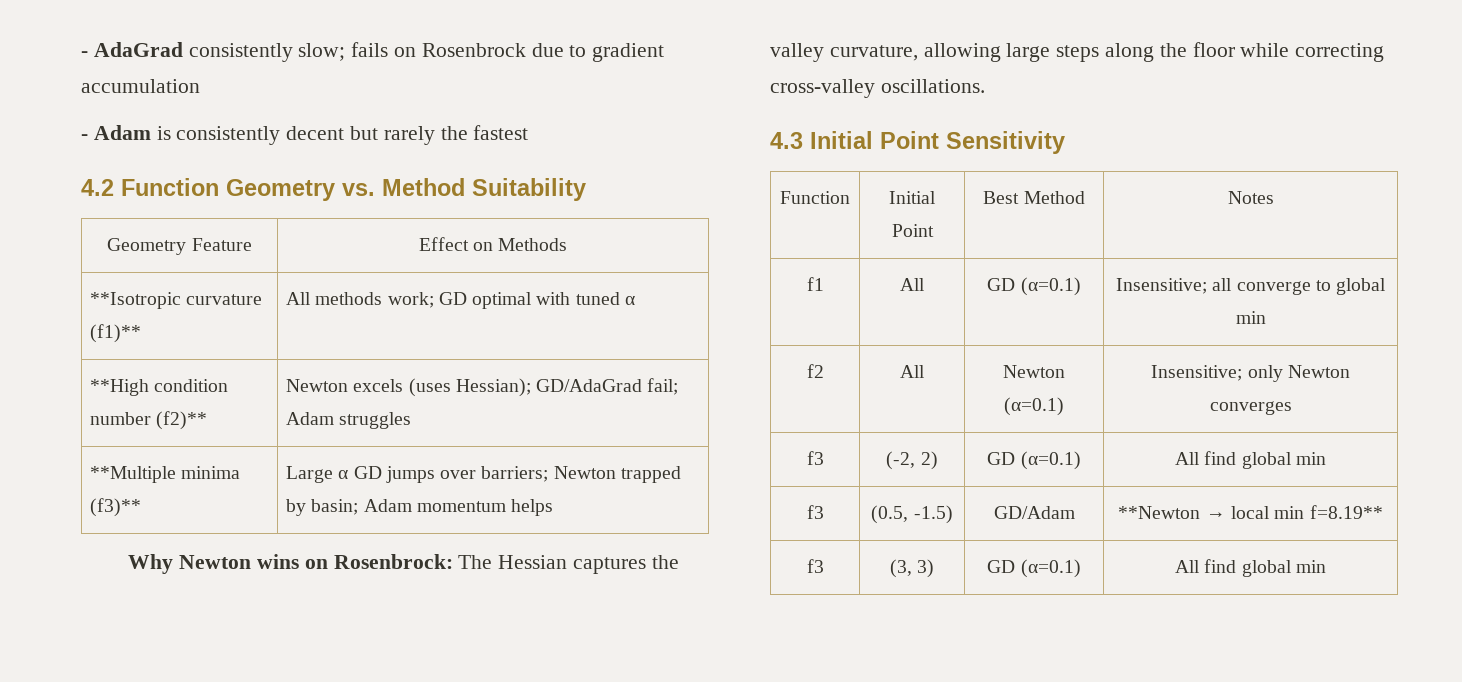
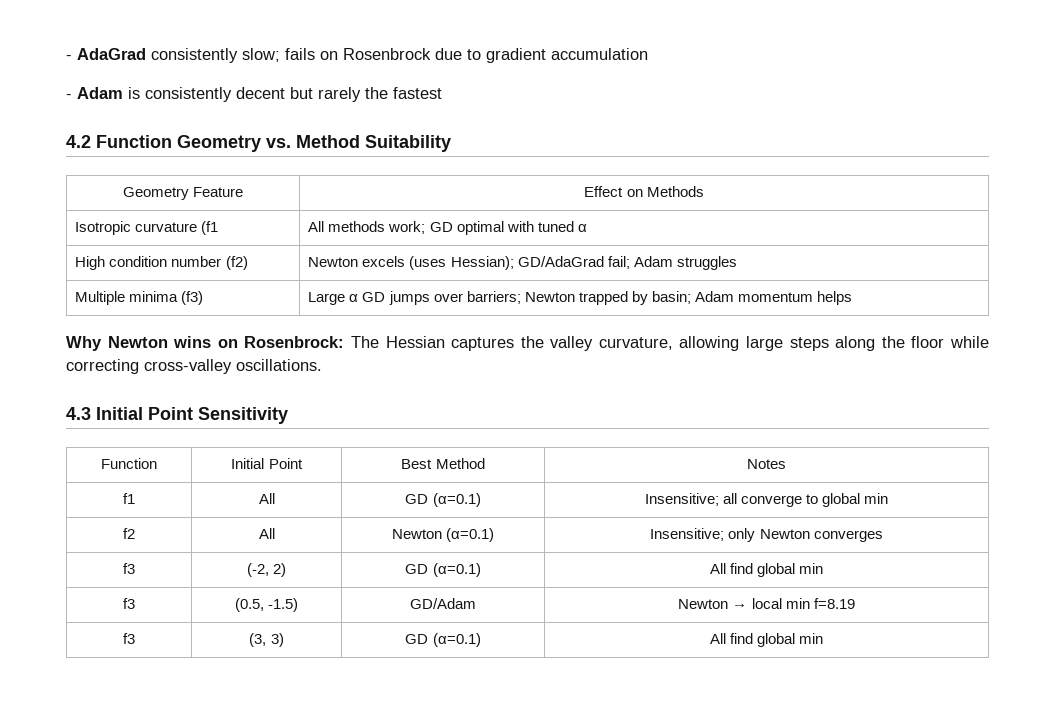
- **Isotropic curvature (f1)** | All methods work; GD optimal with tuned α
+ Isotropic curvature (f1 | All methods work; GD optimal with tuned α
- **High condition number (f2)** | Newton excels (uses Hessian); GD/AdaGrad fail; Adam struggles
+ High condition number (f2) | Newton excels (uses Hessian); GD/AdaGrad fail; Adam struggles
- **Multiple minima (f3)** | Large α GD jumps over barriers; Newton trapped by basin; Adam momentum helps
+ Multiple minima (f3) | Large α GD jumps over barriers; Newton trapped by basin; Adam momentum helps
- f3 | (0.5, -1.5) | GD/Adam | **Newton → local min f=8.19**
+ f3 | (0.5, -1.5) | GD/Adam | Newton → local min f=8.19

